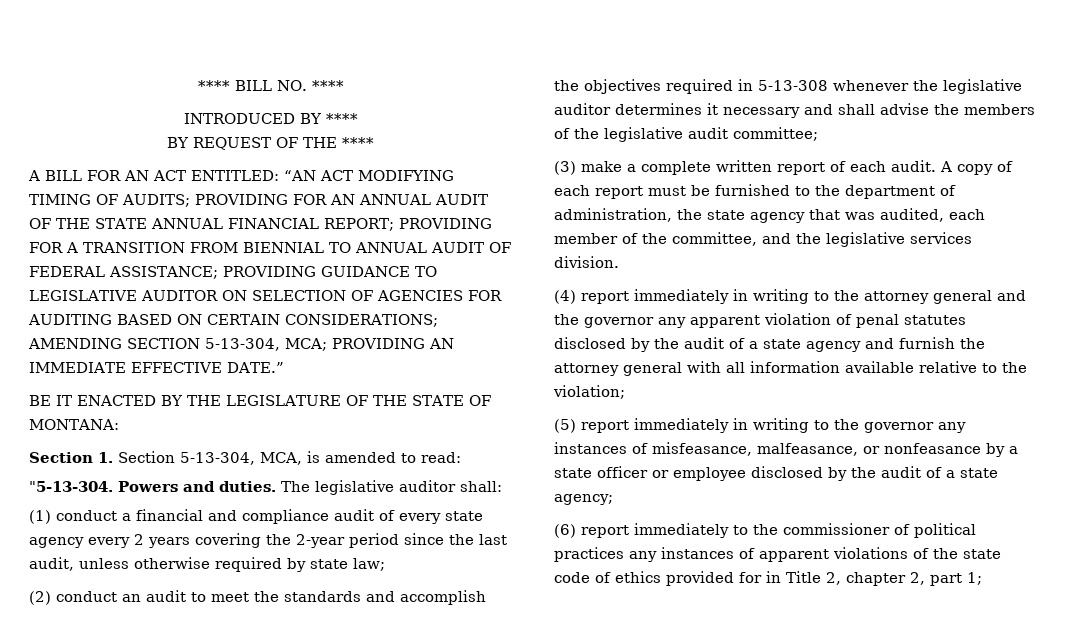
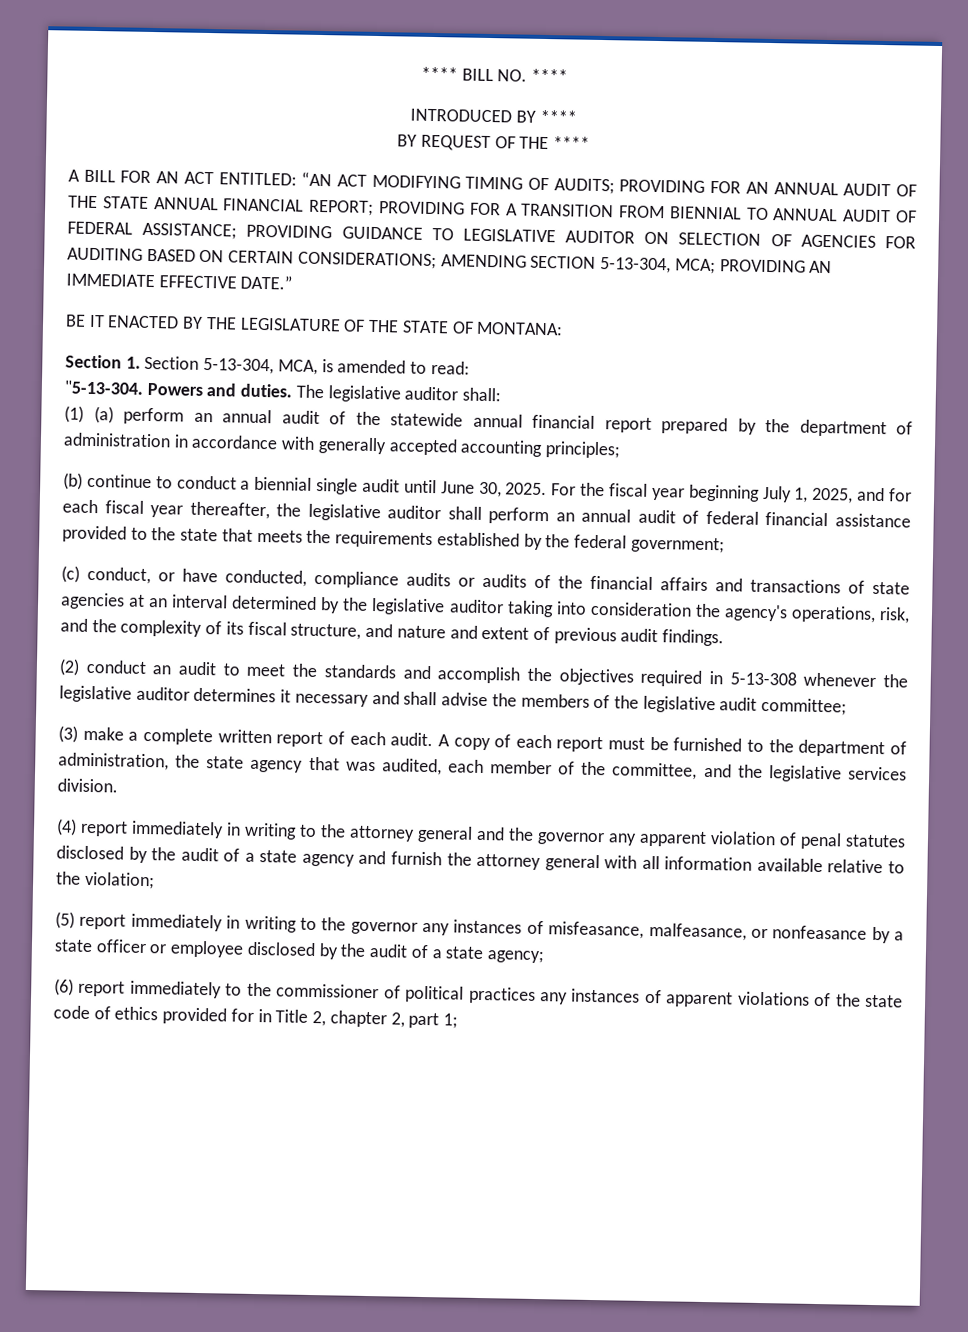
- (1) conduct a financial and compliance audit of every state agency every 2 years covering the 2-year period since the last audit, unless otherwise required by state law;
+ (1) (a) perform an annual audit of the statewide annual financial report prepared by the department of administration in accordance with generally accepted accounting principles;
+ (b) continue to conduct a biennial single audit until June 30, 2025. For the fiscal year beginning July 1, 2025, and for each fiscal year thereafter, the legislative auditor shall perform an annual audit of federal financial assistance provided to the state that meets the requirements established by the federal government;
+ (c) conduct, or have conducted, compliance audits or audits of the financial affairs and transactions of state agencies at an interval determined by the legislative auditor taking into consideration the agency's operations, risk, and the complexity of its fiscal structure, and nature and extent of previous audit findings.

